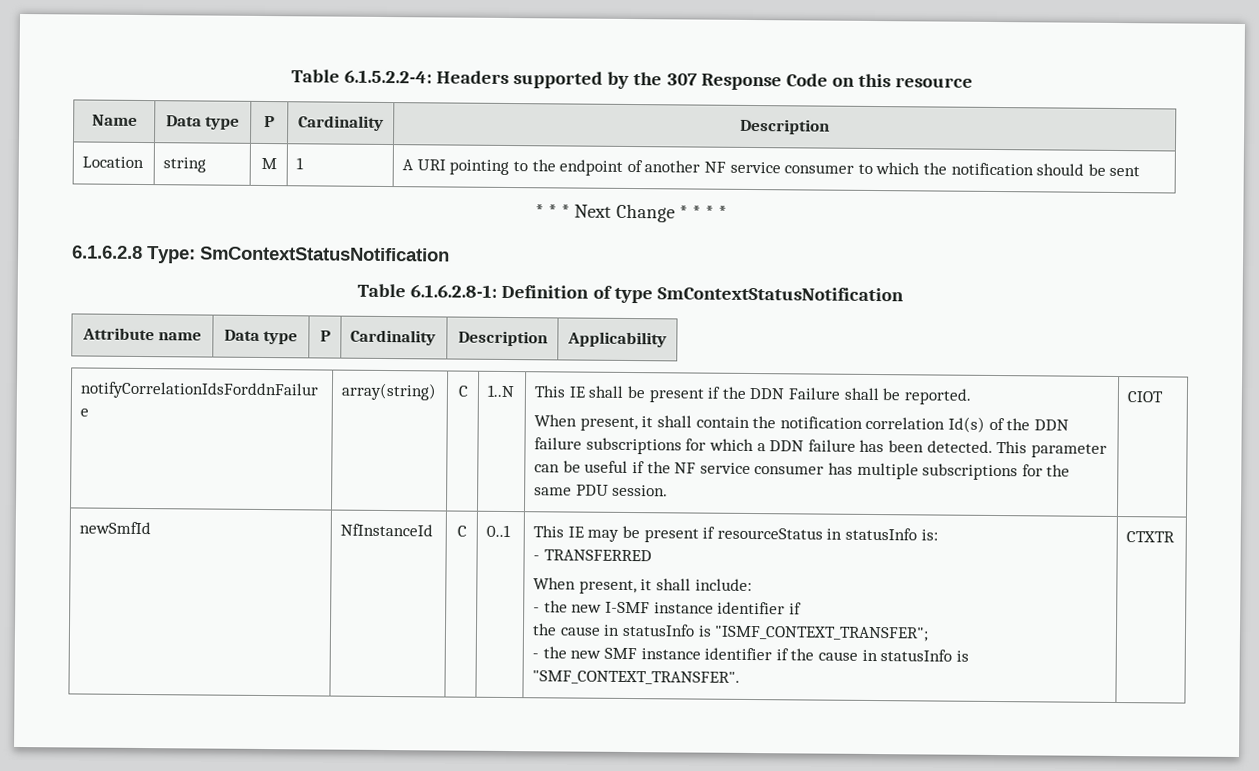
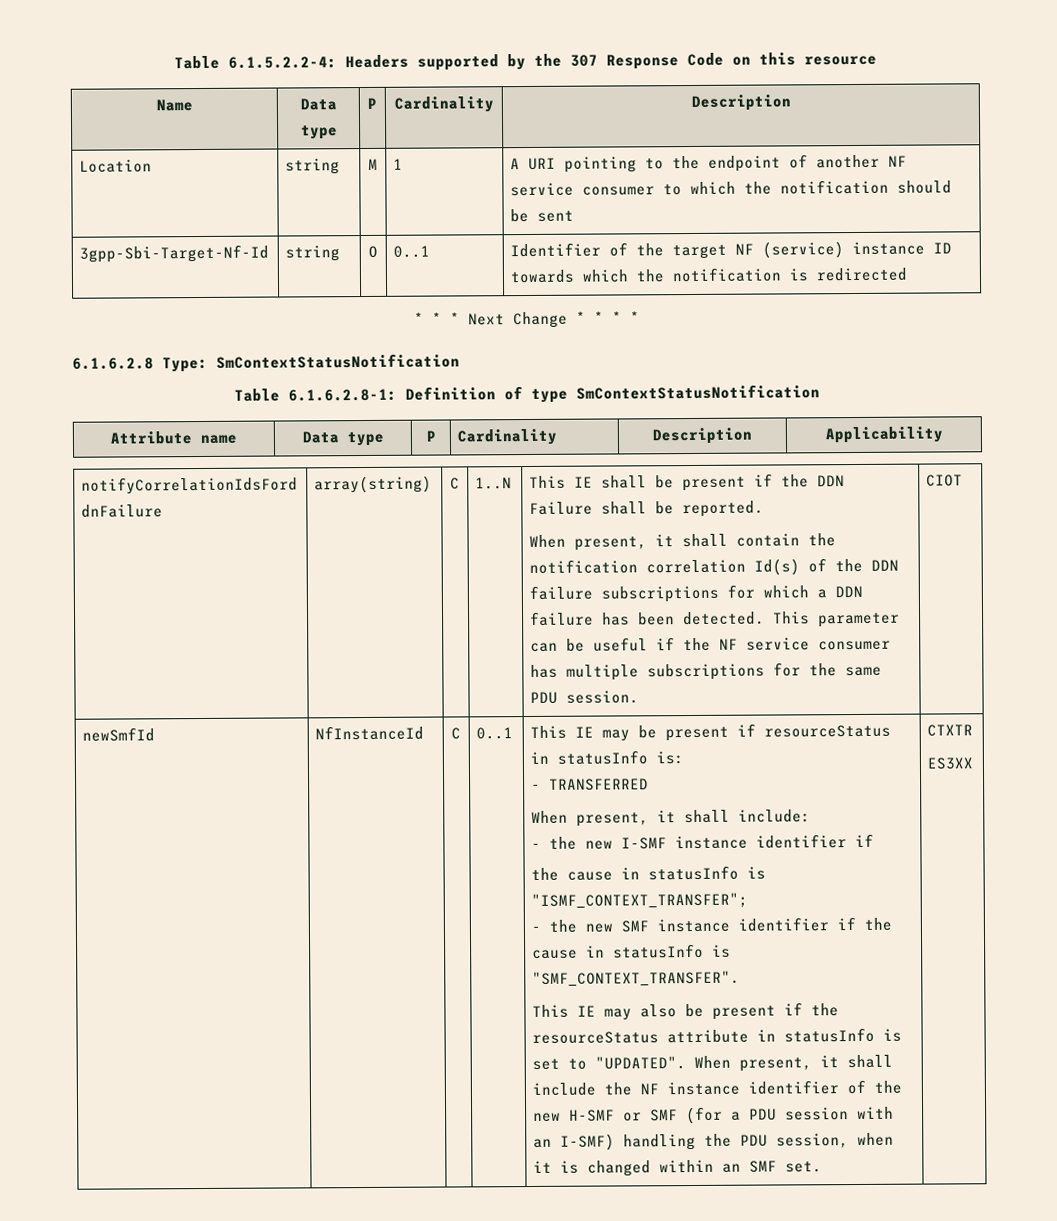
+ 3gpp-Sbi-Target-Nf-Id | string | O | 0..1 | Identifier of the target NF (service) instance ID towards which the notification is redirected
+ This IE may also be present if the resourceStatus attribute in statusInfo is set to "UPDATED". When present, it shall include the NF instance identifier of the new H-SMF or SMF (for a PDU session with an I-SMF) handling the PDU session, when it is changed within an SMF set.
+ ES3XX

